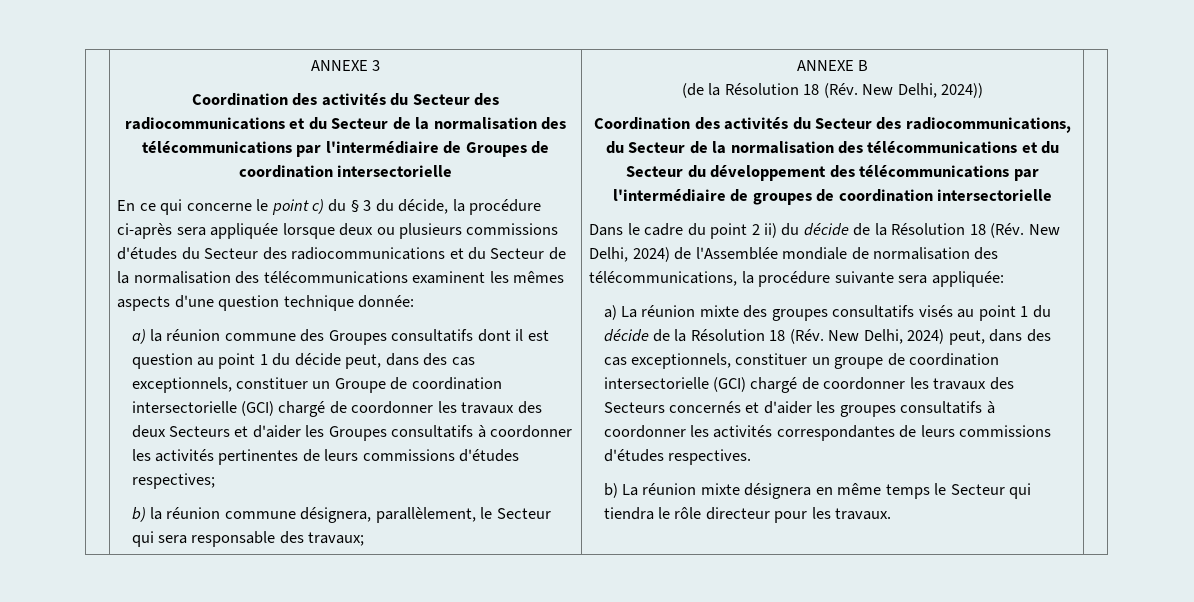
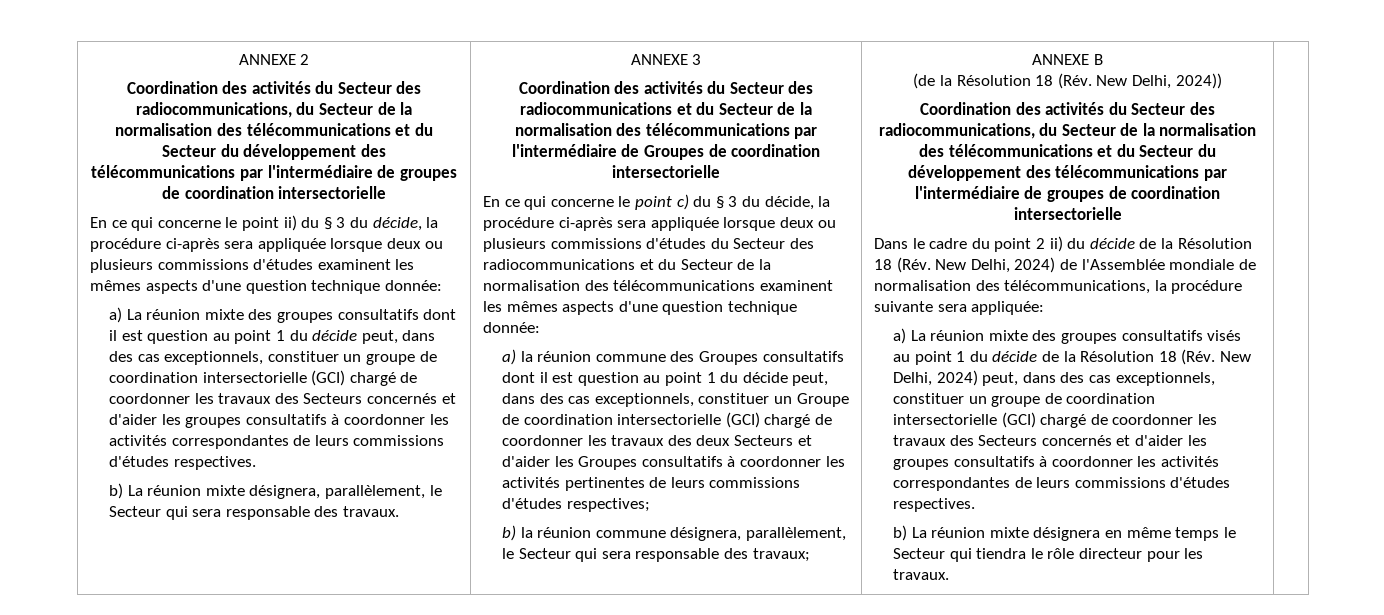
+ ANNEXE 2
+ Coordination des activités du Secteur des radiocommunications, du Secteur de la normalisation des télécommunications et du Secteur du développement des télécommunications par l'intermédiaire de groupes de coordination intersectorielle
+ En ce qui concerne le point ii) du § 3 du décide, la procédure ci-après sera appliquée lorsque deux ou plusieurs commissions d'études examinent les mêmes aspects d'une question technique donnée:
+ a) La réunion mixte des groupes consultatifs dont il est question au point 1 du décide peut, dans des cas exceptionnels, constituer un groupe de coordination intersectorielle (GCI) chargé de coordonner les travaux des Secteurs concernés et d'aider les groupes consultatifs à coordonner les activités correspondantes de leurs commissions d'études respectives.
+ b) La réunion mixte désignera, parallèlement, le Secteur qui sera responsable des travaux.

